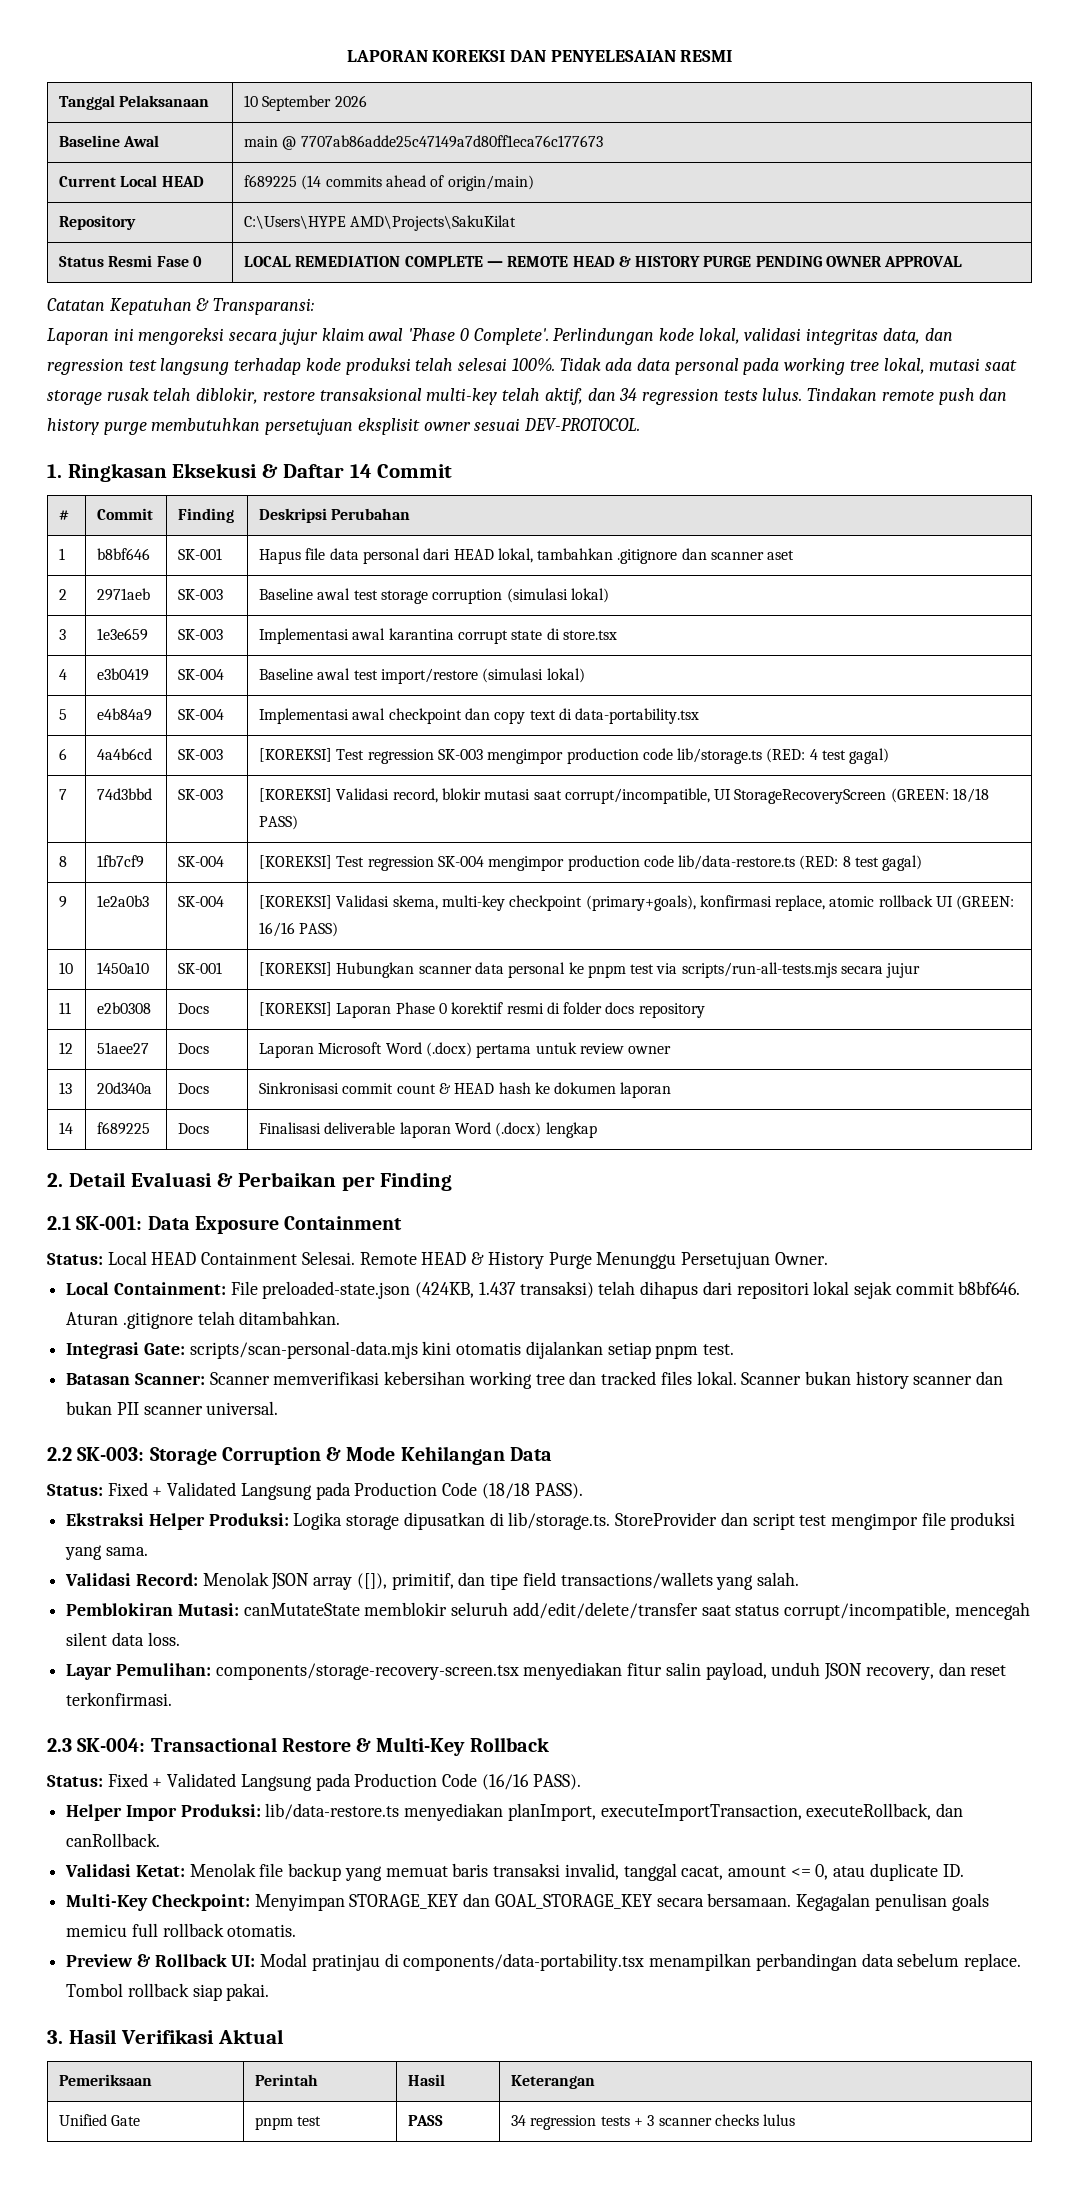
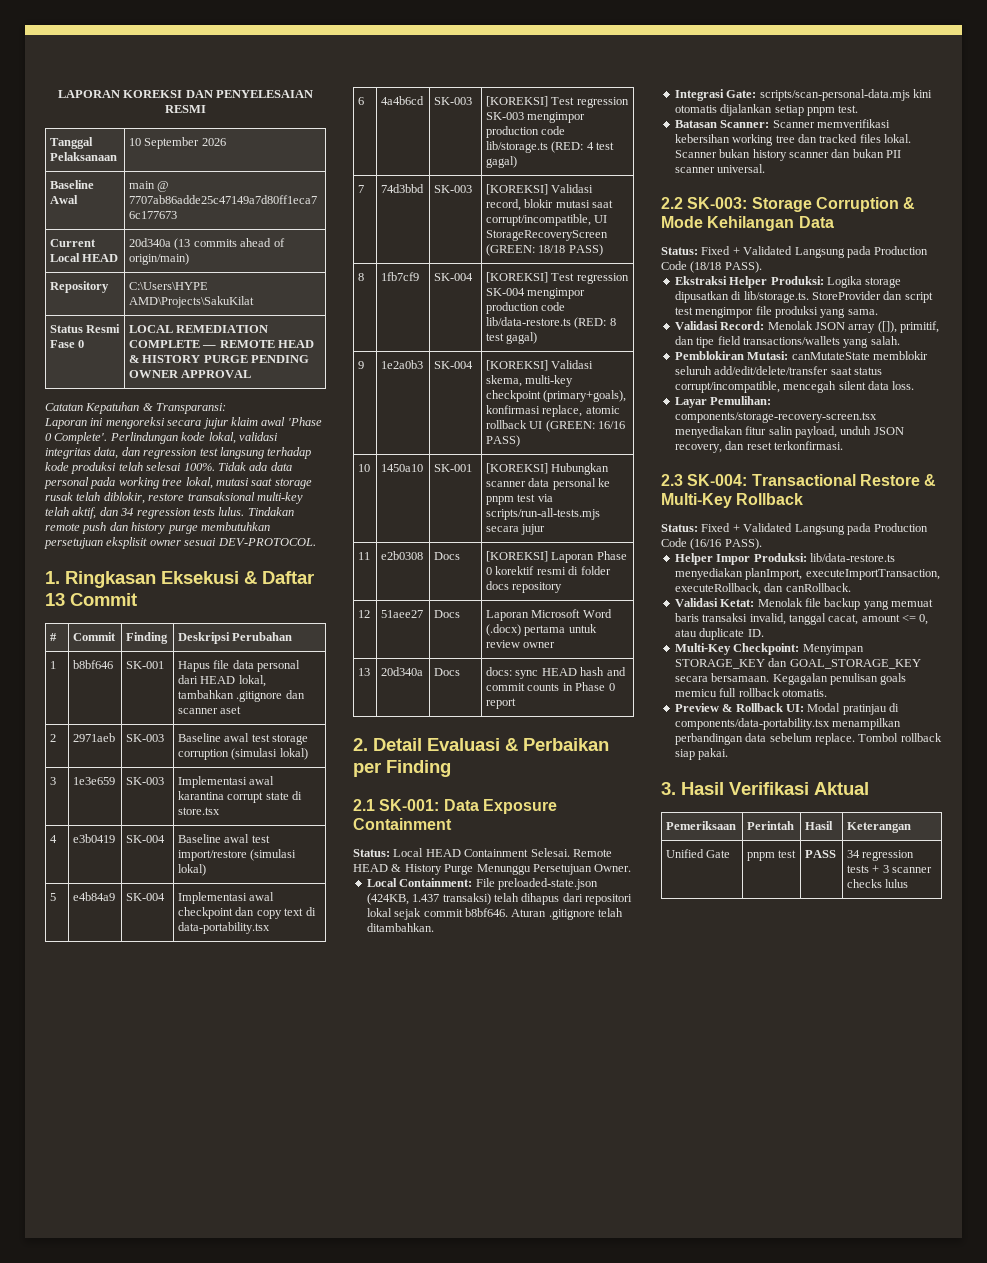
- Current Local HEAD | f689225 (14 commits ahead of origin/main)
+ Current Local HEAD | 20d340a (13 commits ahead of origin/main)
- 1. Ringkasan Eksekusi & Daftar 14 Commit
+ 1. Ringkasan Eksekusi & Daftar 13 Commit
- 13 | 20d340a | Docs | Sinkronisasi commit count & HEAD hash ke dokumen laporan
- 14 | f689225 | Docs | Finalisasi deliverable laporan Word (.docx) lengkap
+ 13 | 20d340a | Docs | docs: sync HEAD hash and commit counts in Phase 0 report

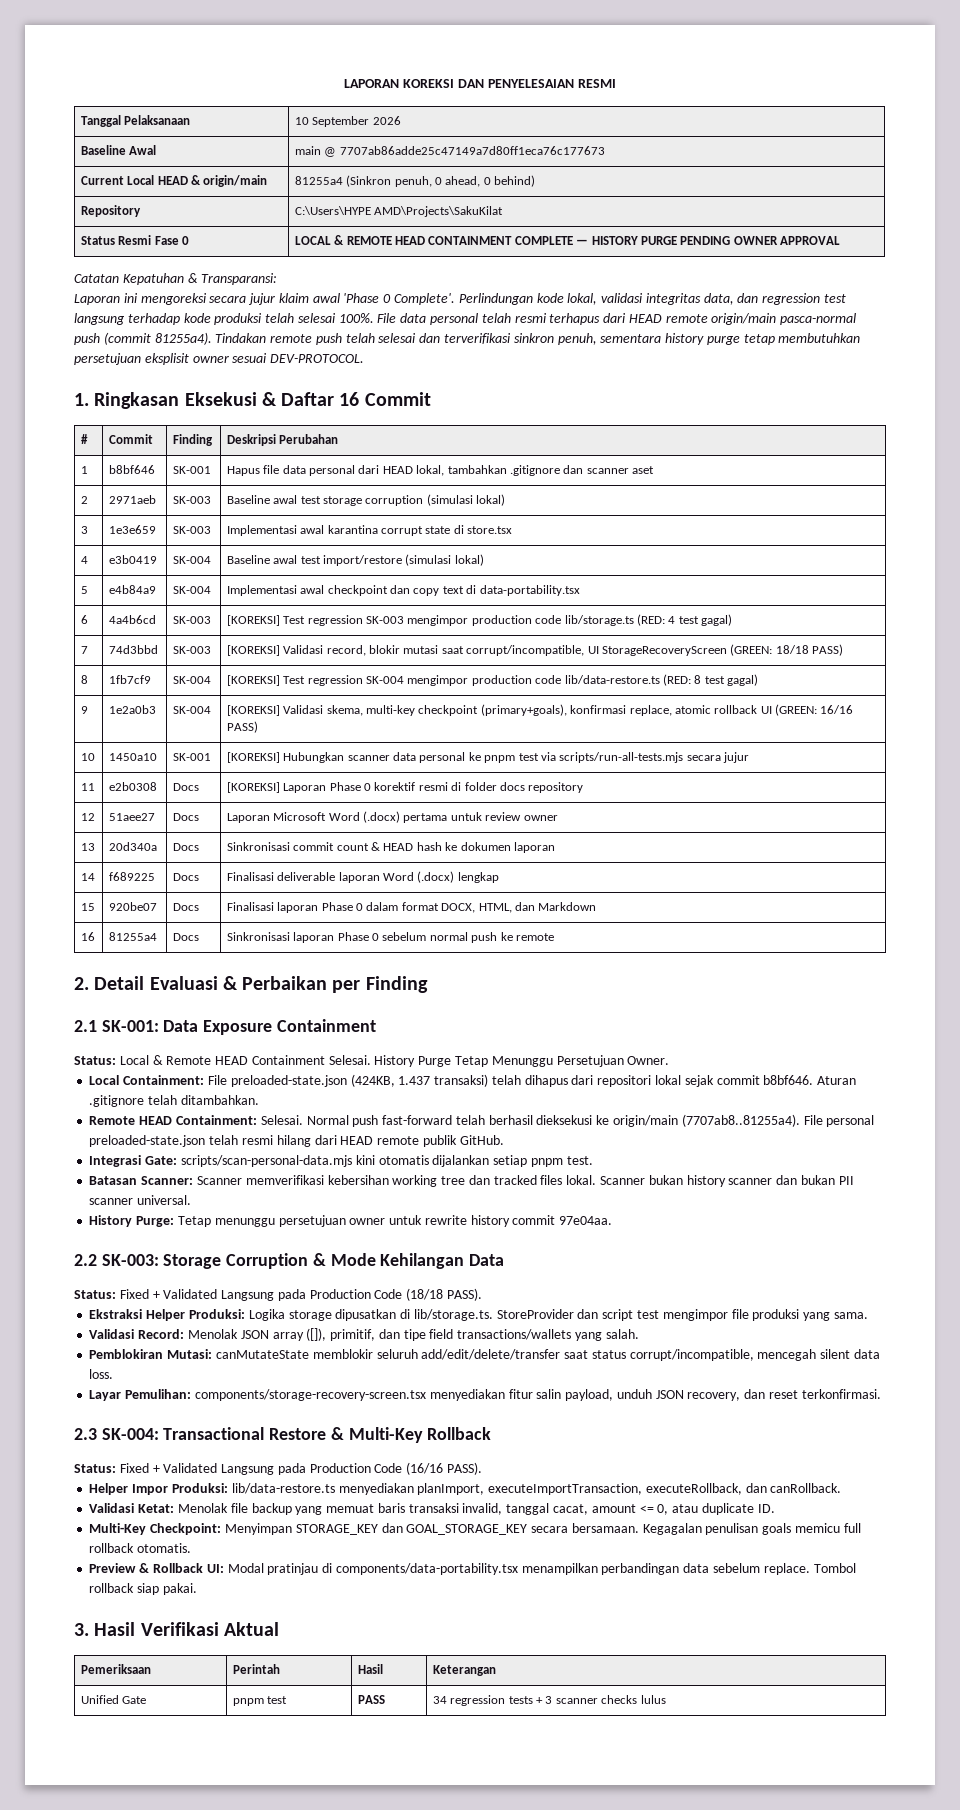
- Current Local HEAD | 20d340a (13 commits ahead of origin/main)
+ Current Local HEAD & origin/main | 81255a4 (Sinkron penuh, 0 ahead, 0 behind)
- Status Resmi Fase 0 | LOCAL REMEDIATION COMPLETE — REMOTE HEAD & HISTORY PURGE PENDING OWNER APPROVAL
+ Status Resmi Fase 0 | LOCAL & REMOTE HEAD CONTAINMENT COMPLETE — HISTORY PURGE PENDING OWNER APPROVAL
- Tidak ada data personal pada working tree lokal, mutasi saat storage rusak telah diblokir, restore transaksional multi-key telah aktif, dan 34 regression tests lulus. Tindakan remote push dan history purge membutuhkan persetujuan eksplisit owner sesuai DEV-PROTOCOL.
+ File data personal telah resmi terhapus dari HEAD remote origin/main pasca-normal push (commit 81255a4). Tindakan remote push telah selesai dan terverifikasi sinkron penuh, sementara history purge tetap membutuhkan persetujuan eksplisit owner sesuai DEV-PROTOCOL.
- 1. Ringkasan Eksekusi & Daftar 13 Commit
+ 1. Ringkasan Eksekusi & Daftar 16 Commit
- 13 | 20d340a | Docs | docs: sync HEAD hash and commit counts in Phase 0 report
+ 13 | 20d340a | Docs | Sinkronisasi commit count & HEAD hash ke dokumen laporan
+ 14 | f689225 | Docs | Finalisasi deliverable laporan Word (.docx) lengkap
+ 15 | 920be07 | Docs | Finalisasi laporan Phase 0 dalam format DOCX, HTML, dan Markdown
+ 16 | 81255a4 | Docs | Sinkronisasi laporan Phase 0 sebelum normal push ke remote
- Status: Local HEAD Containment Selesai.
+ Status: Local & Remote HEAD Containment Selesai.
- Remote HEAD & History Purge Menunggu Persetujuan Owner.
+ History Purge Tetap Menunggu Persetujuan Owner.
+ Remote HEAD Containment: Selesai. Normal push fast-forward telah berhasil dieksekusi ke origin/main (7707ab8..81255a4). File personal preloaded-state.json telah resmi hilang dari HEAD remote publik GitHub.
+ History Purge: Tetap menunggu persetujuan owner untuk rewrite history commit 97e04aa.

